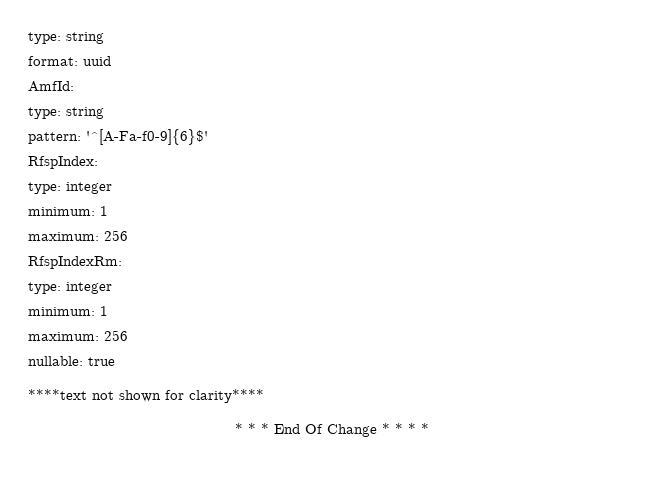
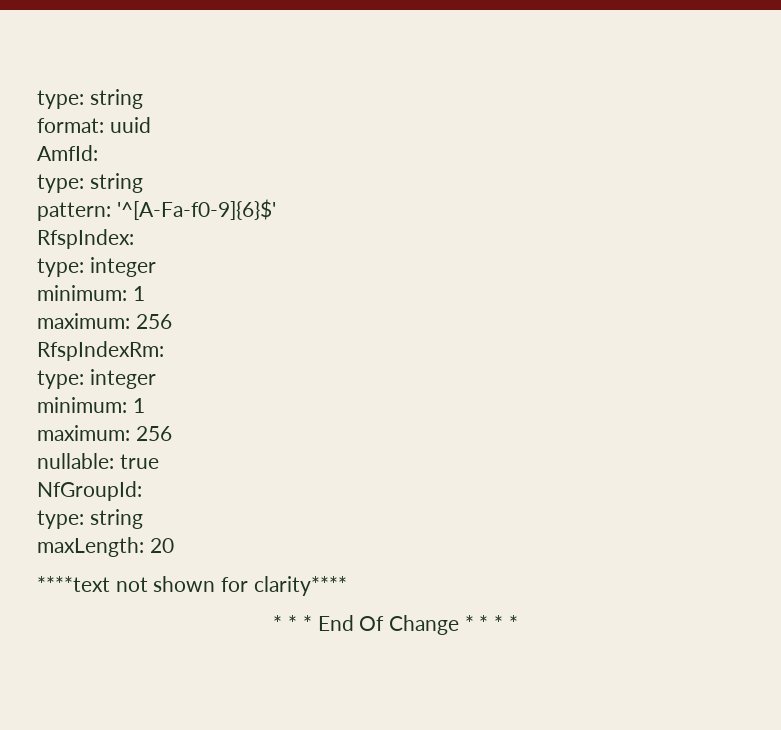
+ NfGroupId:
+ type: string
+ maxLength: 20

